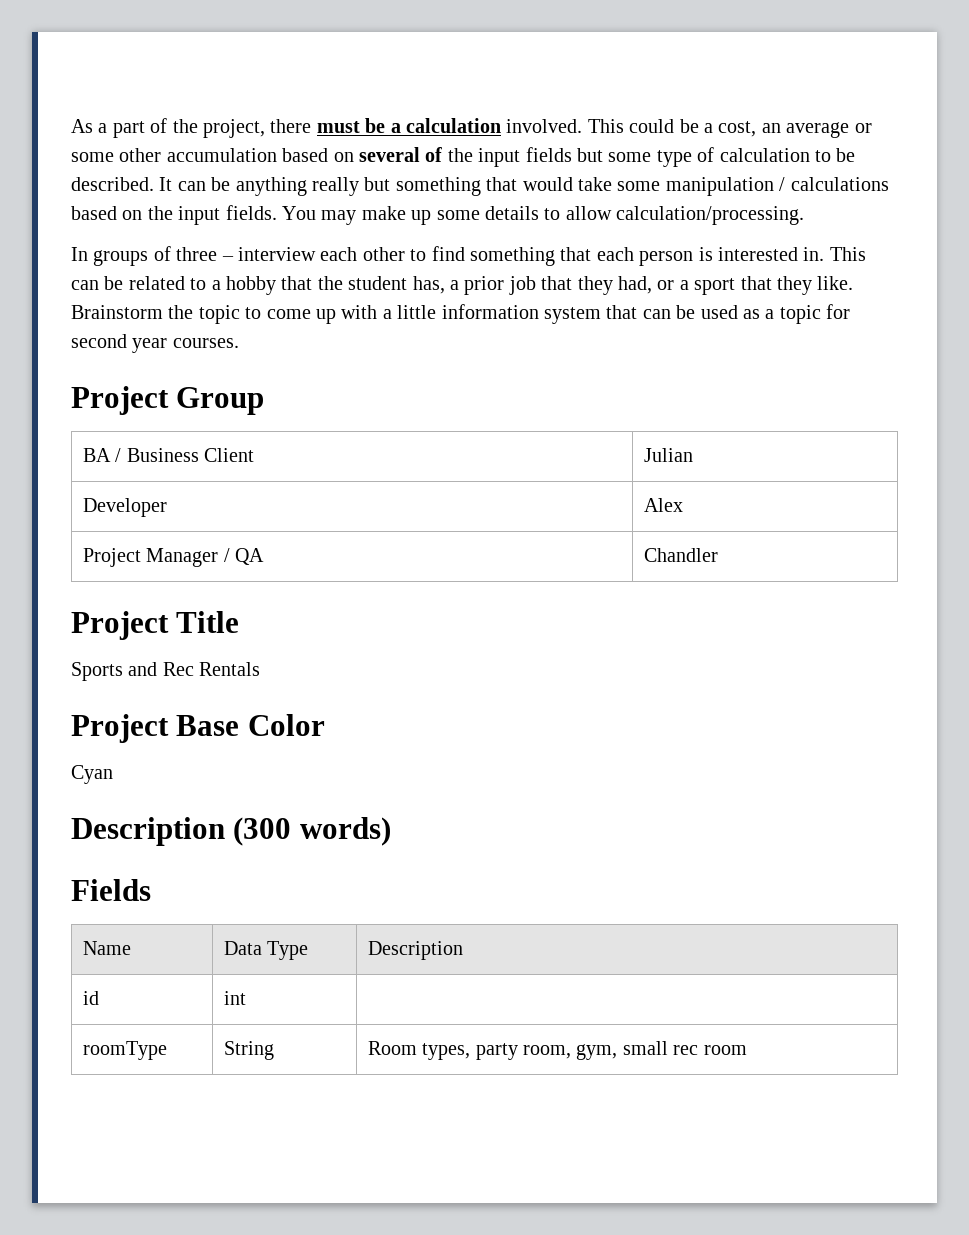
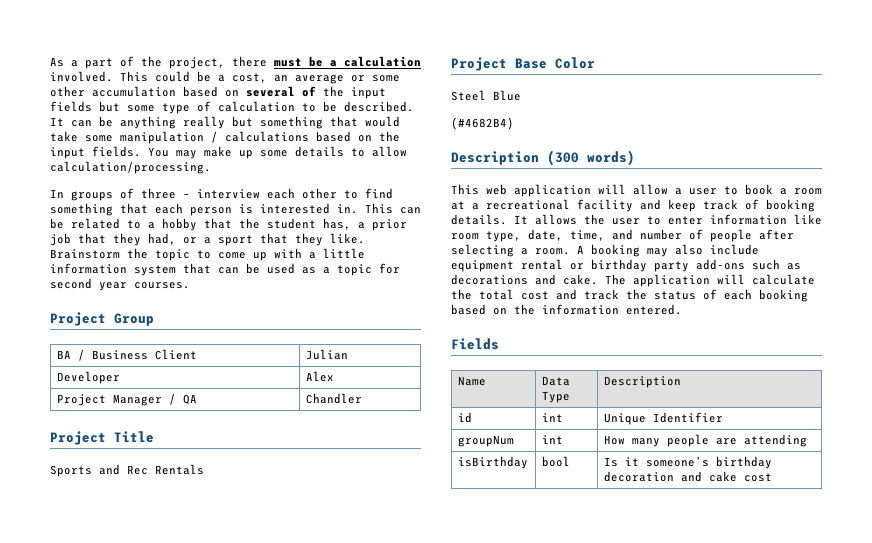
- Cyan
+ Steel Blue
+ (#4682B4)
+ This web application will allow a user to book a room at a recreational facility and keep track of booking details. It allows the user to enter information like room type, date, time, and number of people after selecting a room. A booking may also include equipment rental or birthday party add-ons such as decorations and cake. The application will calculate the total cost and track the status of each booking based on the information entered.
- id | int |
- roomType | String | Room types, party room, gym, small rec room
+ id | int | Unique Identifier
+ groupNum | int | How many people are attending
+ isBirthday | bool | Is it someone’s birthday decoration and cake cost

